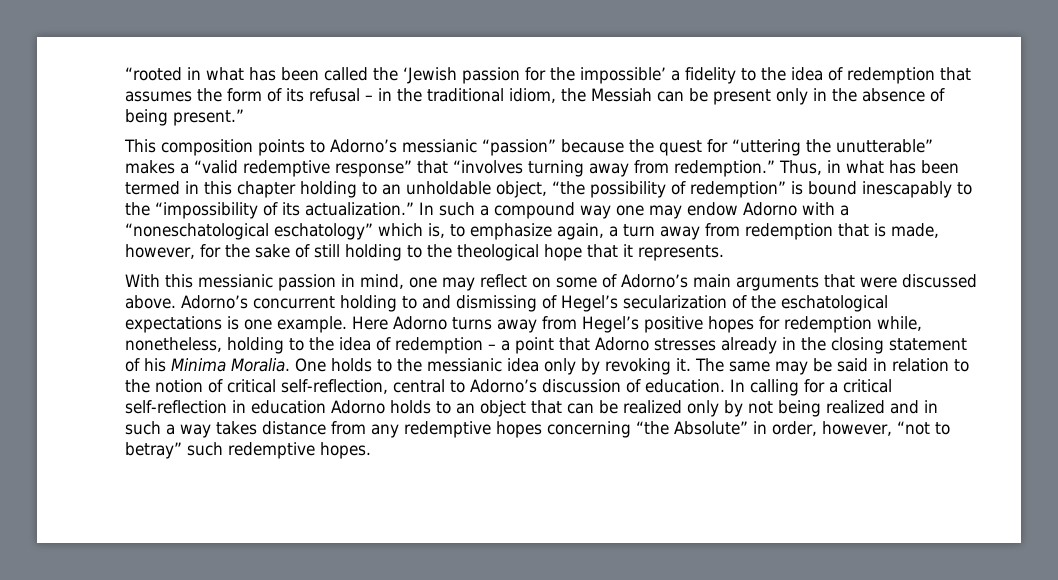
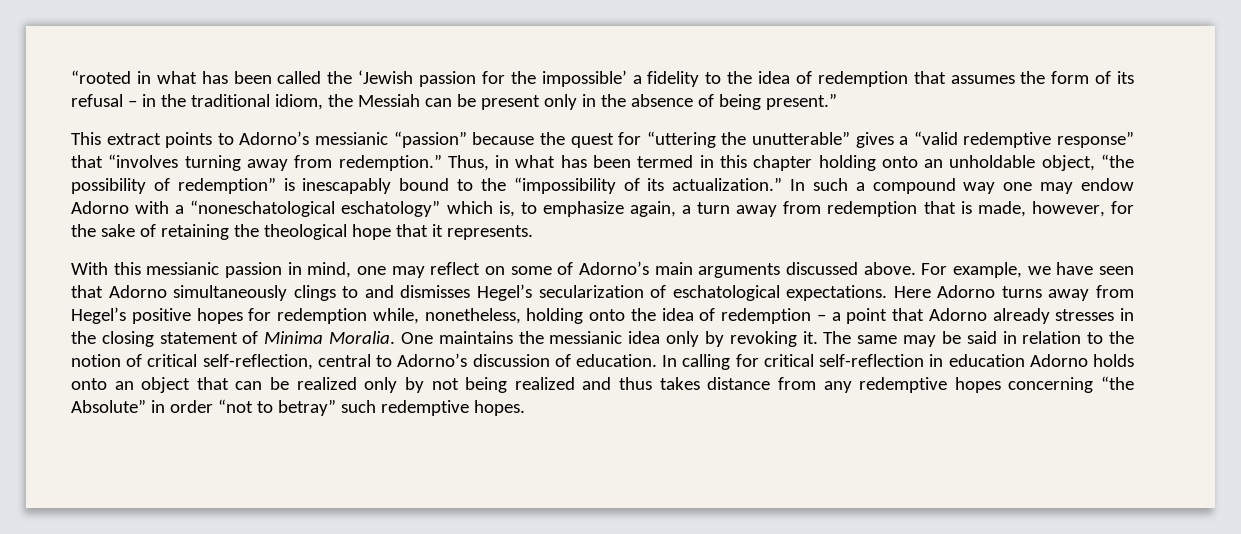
- This composition points to Adorno’s messianic “passion” because the quest for “uttering the unutterable” makes a “valid redemptive response” that “involves turning away from redemption.”
+ This extract points to Adorno’s messianic “passion” because the quest for “uttering the unutterable” gives a “valid redemptive response” that “involves turning away from redemption.”
- Thus, in what has been termed in this chapter holding to an unholdable object, “the possibility of redemption” is bound inescapably to the “impossibility of its actualization.”
+ Thus, in what has been termed in this chapter holding onto an unholdable object, “the possibility of redemption” is inescapably bound to the “impossibility of its actualization.”
- In such a compound way one may endow Adorno with a “noneschatological eschatology” which is, to emphasize again, a turn away from redemption that is made, however, for the sake of still holding to the theological hope that it represents.
+ In such a compound way one may endow Adorno with a “noneschatological eschatology” which is, to emphasize again, a turn away from redemption that is made, however, for the sake of retaining the theological hope that it represents.
- With this messianic passion in mind, one may reflect on some of Adorno’s main arguments that were discussed above. Adorno’s concurrent holding to and dismissing of Hegel’s secularization of the eschatological expectations is one example.
+ With this messianic passion in mind, one may reflect on some of Adorno’s main arguments discussed above. For example, we have seen that Adorno simultaneously clings to and dismisses Hegel’s secularization of eschatological expectations.
- Here Adorno turns away from Hegel’s positive hopes for redemption while, nonetheless, holding to the idea of redemption – a point that Adorno stresses already in the closing statement of his Minima Moralia.
+ Here Adorno turns away from Hegel’s positive hopes for redemption while, nonetheless, holding onto the idea of redemption – a point that Adorno already stresses in the closing statement of Minima Moralia.
- One holds to the messianic idea only by revoking it.
+ One maintains the messianic idea only by revoking it.
- In calling for a critical self-reflection in education Adorno holds to an object that can be realized only by not being realized and in such a way takes distance from any redemptive hopes concerning “the Absolute” in order, however, “not to betray” such redemptive hopes.
+ In calling for critical self-reflection in education Adorno holds onto an object that can be realized only by not being realized and thus takes distance from any redemptive hopes concerning “the Absolute” in order “not to betray” such redemptive hopes.

